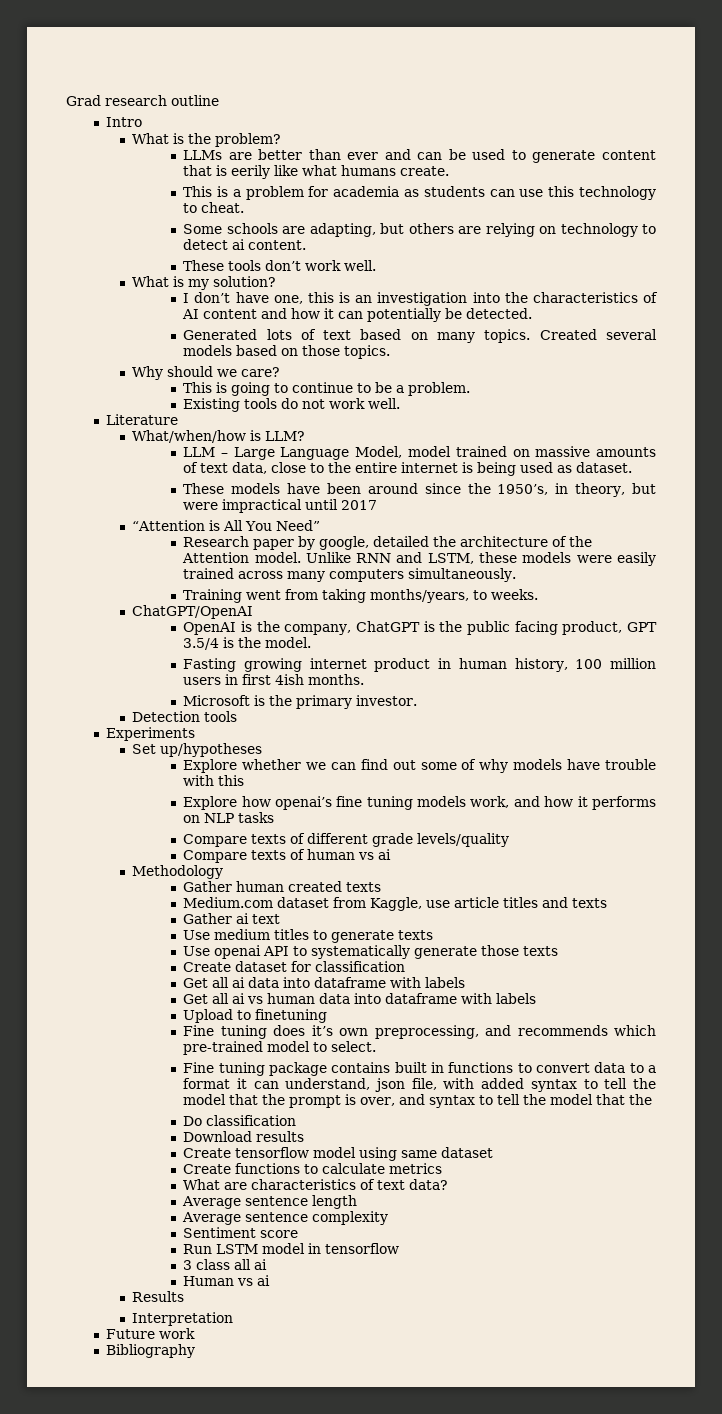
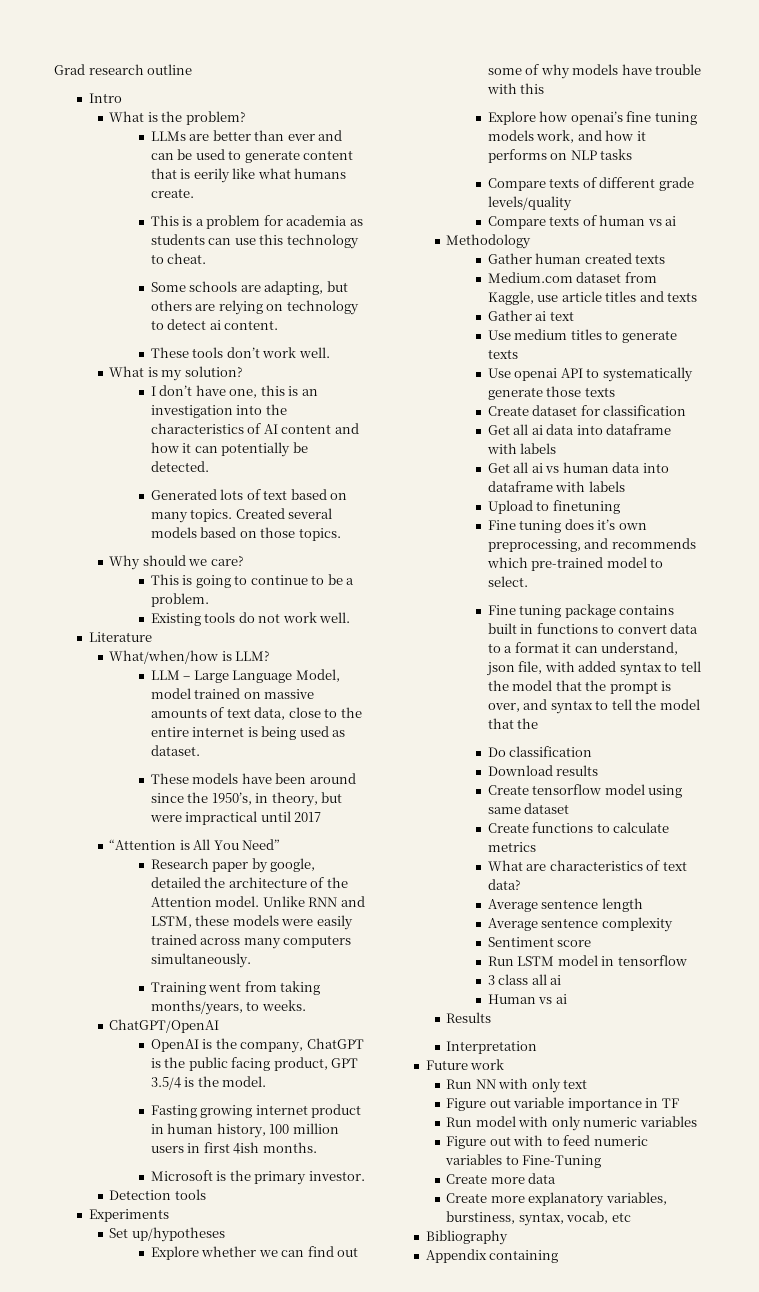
+ Run NN with only text
+ Figure out variable importance in TF
+ Run model with only numeric variables
+ Figure out with to feed numeric variables to Fine-Tuning
+ Create more data
+ Create more explanatory variables, burstiness, syntax, vocab, etc
+ Appendix containing

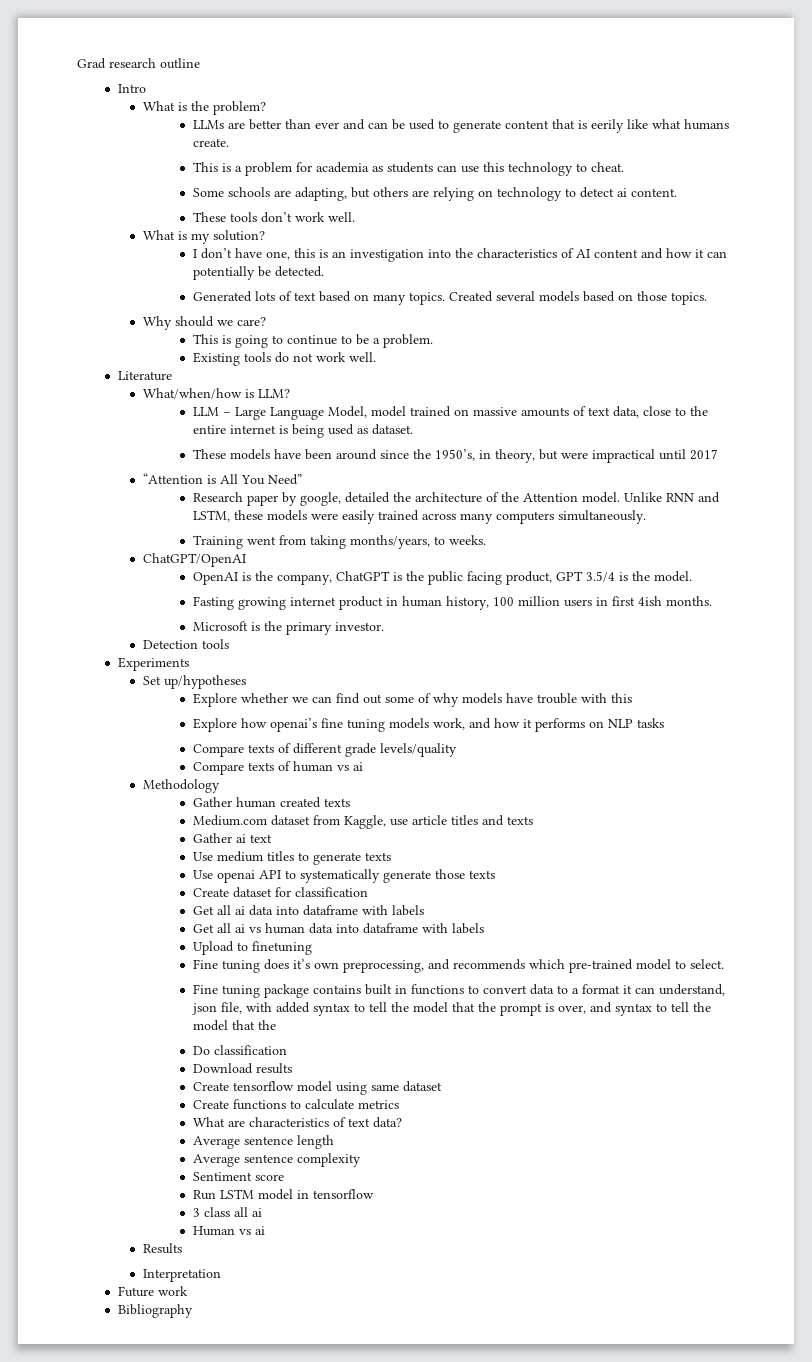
- Run NN with only text
- Figure out variable importance in TF
- Run model with only numeric variables
- Figure out with to feed numeric variables to Fine-Tuning
- Create more data
- Create more explanatory variables, burstiness, syntax, vocab, etc
- Appendix containing

